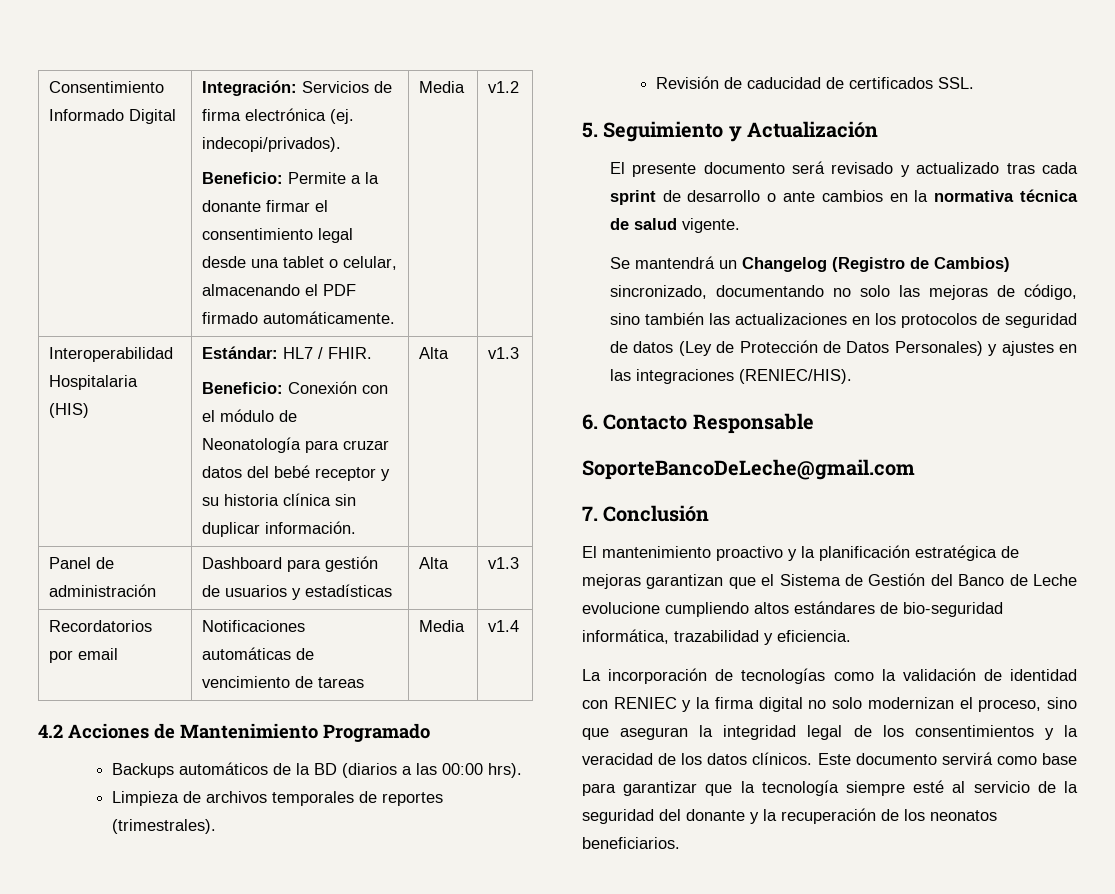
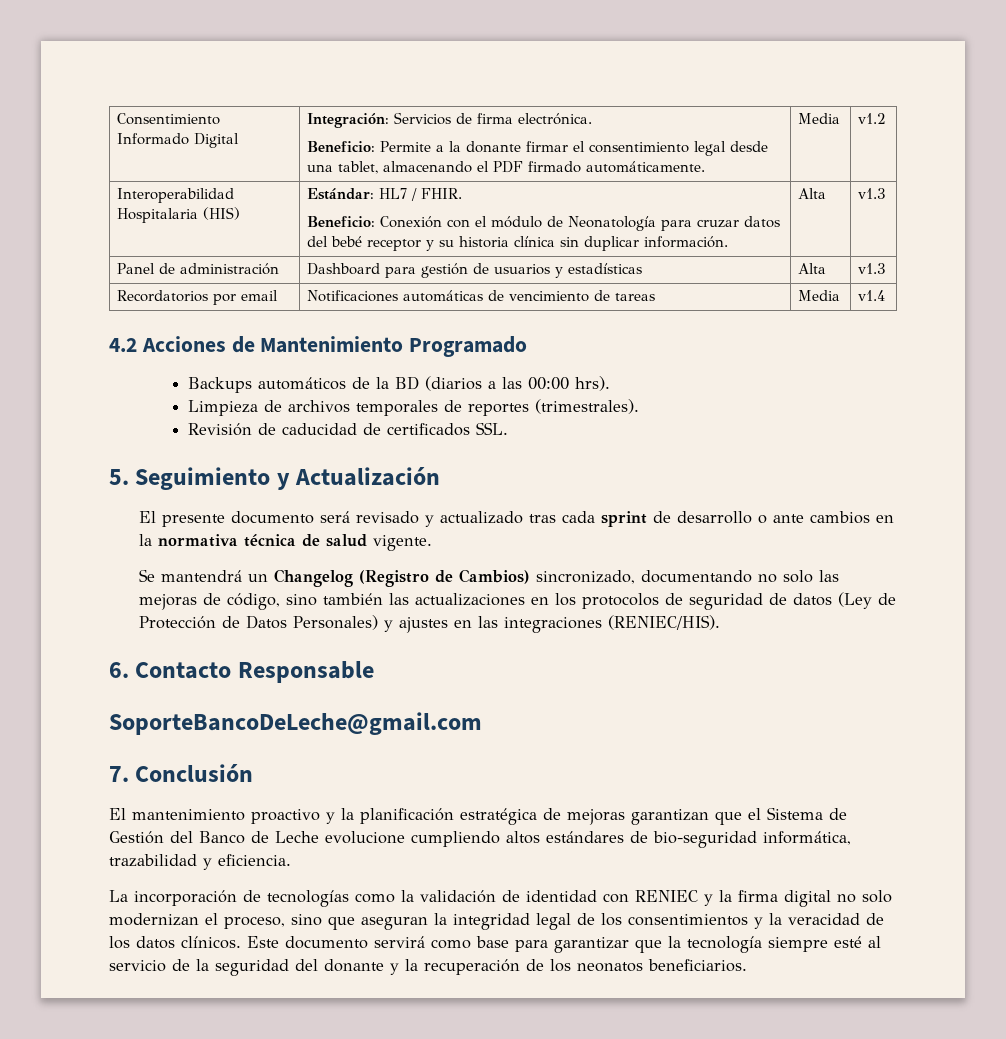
- Consentimiento Informado Digital | Integración: Servicios de firma electrónica (ej. indecopi/privados).
- Beneficio: Permite a la donante firmar el consentimiento legal desde una tablet o celular, almacenando el PDF firmado automáticamente. | Media | v1.2
+ Consentimiento Informado Digital | Integración: Servicios de firma electrónica.
+ Beneficio: Permite a la donante firmar el consentimiento legal desde una tablet, almacenando el PDF firmado automáticamente. | Media | v1.2

